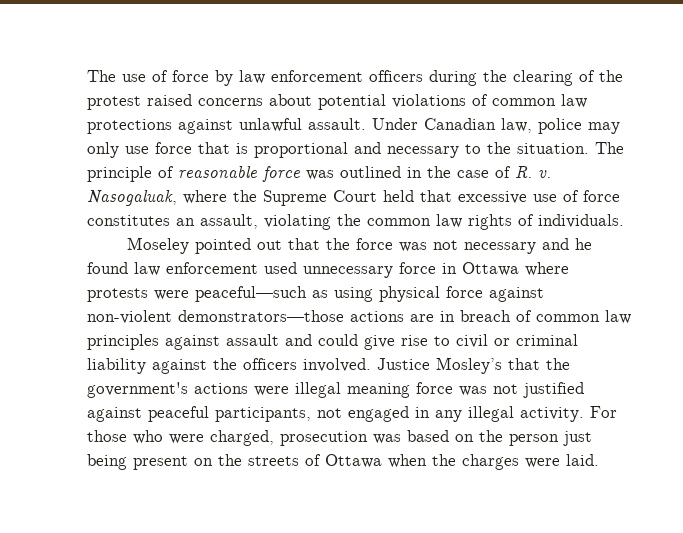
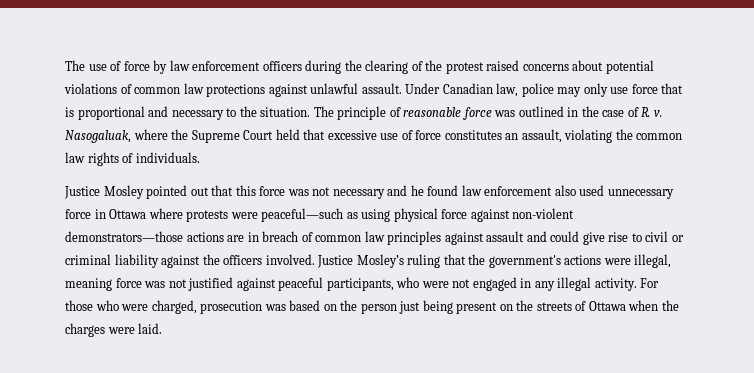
- Moseley pointed out that the force was not necessary and he found law enforcement used unnecessary force in Ottawa where protests were peaceful—such as using physical force against non-violent demonstrators—those actions are in breach of common law principles against assault and could give rise to civil or criminal liability against the officers involved.
+ Justice Mosley pointed out that this force was not necessary and he found law enforcement also used unnecessary force in Ottawa where protests were peaceful—such as using physical force against non-violent demonstrators—those actions are in breach of common law principles against assault and could give rise to civil or criminal liability against the officers involved.
- Justice Mosley’s that the government's actions were illegal meaning force was not justified against peaceful participants, not engaged in any illegal activity.
+ Justice Mosley’s ruling that the government's actions were illegal, meaning force was not justified against peaceful participants, who were not engaged in any illegal activity.

